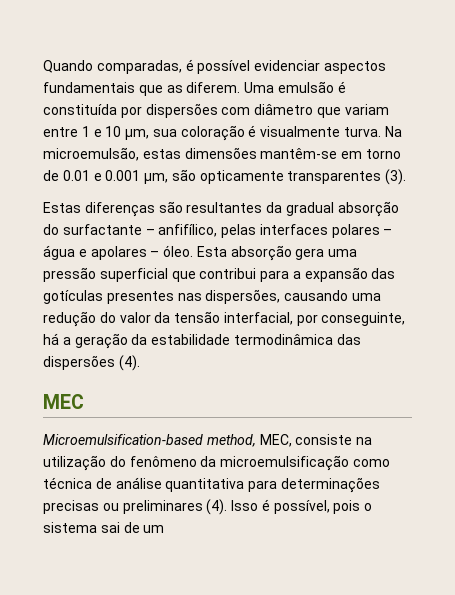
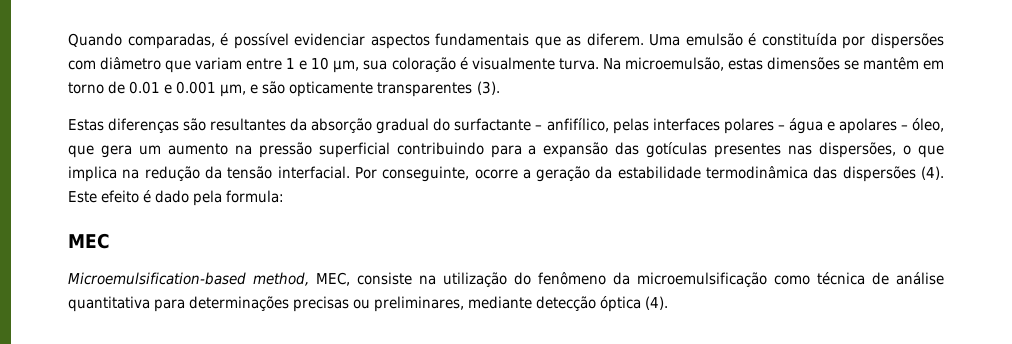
- Na microemulsão, estas dimensões mantêm-se em torno de 0.01 e 0.001 µm, são opticamente transparentes (3).
+ Na microemulsão, estas dimensões se mantêm em torno de 0.01 e 0.001 µm, e são opticamente transparentes (3).
- Estas diferenças são resultantes da gradual absorção do surfactante – anfifílico, pelas interfaces polares – água e apolares – óleo. Esta absorção gera uma pressão superficial que contribui para a expansão das gotículas presentes nas dispersões, causando uma redução do valor da tensão interfacial, por conseguinte, há a geração da estabilidade termodinâmica das dispersões (4).
+ Estas diferenças são resultantes da absorção gradual do surfactante – anfifílico, pelas interfaces polares – água e apolares – óleo, que gera um aumento na pressão superficial contribuindo para a expansão das gotículas presentes nas dispersões, o que implica na redução da tensão interfacial. Por conseguinte, ocorre a geração da estabilidade termodinâmica das dispersões (4). Este efeito é dado pela formula:
- Microemulsification-based method, MEC, consiste na utilização do fenômeno da microemulsificação como técnica de análise quantitativa para determinações precisas ou preliminares (4). Isso é possível, pois o sistema sai de um
+ Microemulsification-based method, MEC, consiste na utilização do fenômeno da microemulsificação como técnica de análise quantitativa para determinações precisas ou preliminares, mediante detecção óptica (4).

